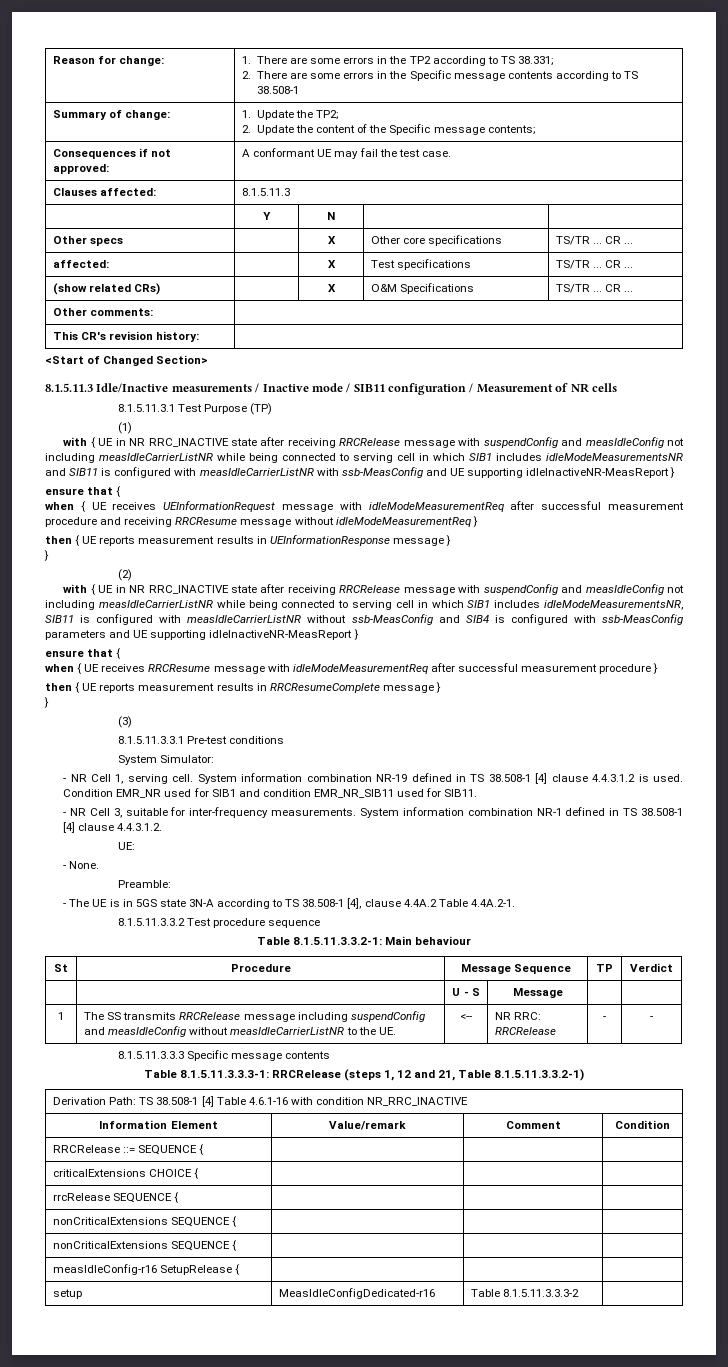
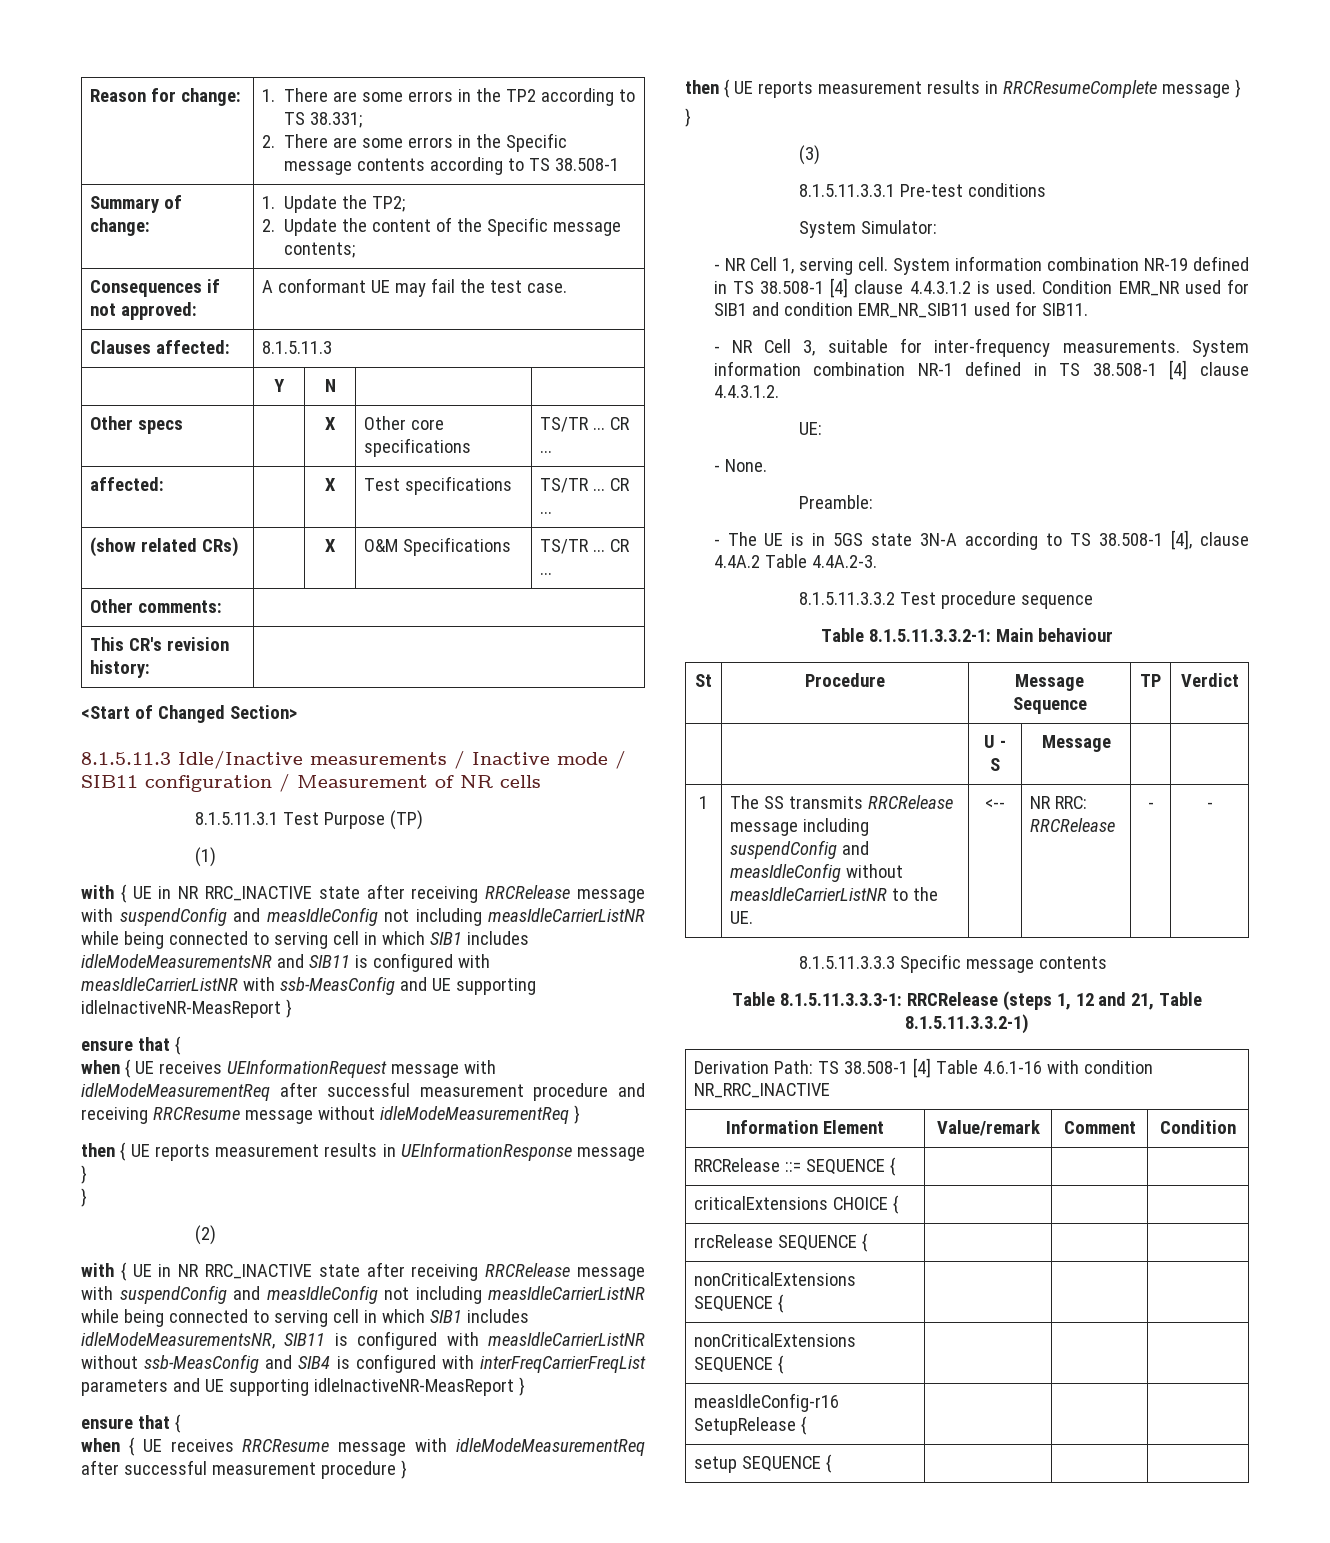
- with { UE in NR RRC_INACTIVE state after receiving RRCRelease message with suspendConfig and measIdleConfig not including measIdleCarrierListNR while being connected to serving cell in which SIB1 includes idleModeMeasurementsNR, SIB11 is configured with measIdleCarrierListNR without ssb-MeasConfig and SIB4 is configured with ssb-MeasConfig parameters and UE supporting idleInactiveNR-MeasReport }
+ with { UE in NR RRC_INACTIVE state after receiving RRCRelease message with suspendConfig and measIdleConfig not including measIdleCarrierListNR while being connected to serving cell in which SIB1 includes idleModeMeasurementsNR, SIB11 is configured with measIdleCarrierListNR without ssb-MeasConfig and SIB4 is configured with interFreqCarrierFreqList parameters and UE supporting idleInactiveNR-MeasReport }
- - The UE is in 5GS state 3N-A according to TS 38.508-1 [4], clause 4.4A.2 Table 4.4A.2-1.
+ - The UE is in 5GS state 3N-A according to TS 38.508-1 [4], clause 4.4A.2 Table 4.4A.2-3.
- setup | MeasIdleConfigDedicated-r16 | Table 8.1.5.11.3.3.3-2 |
+ setup SEQUENCE { | | |

